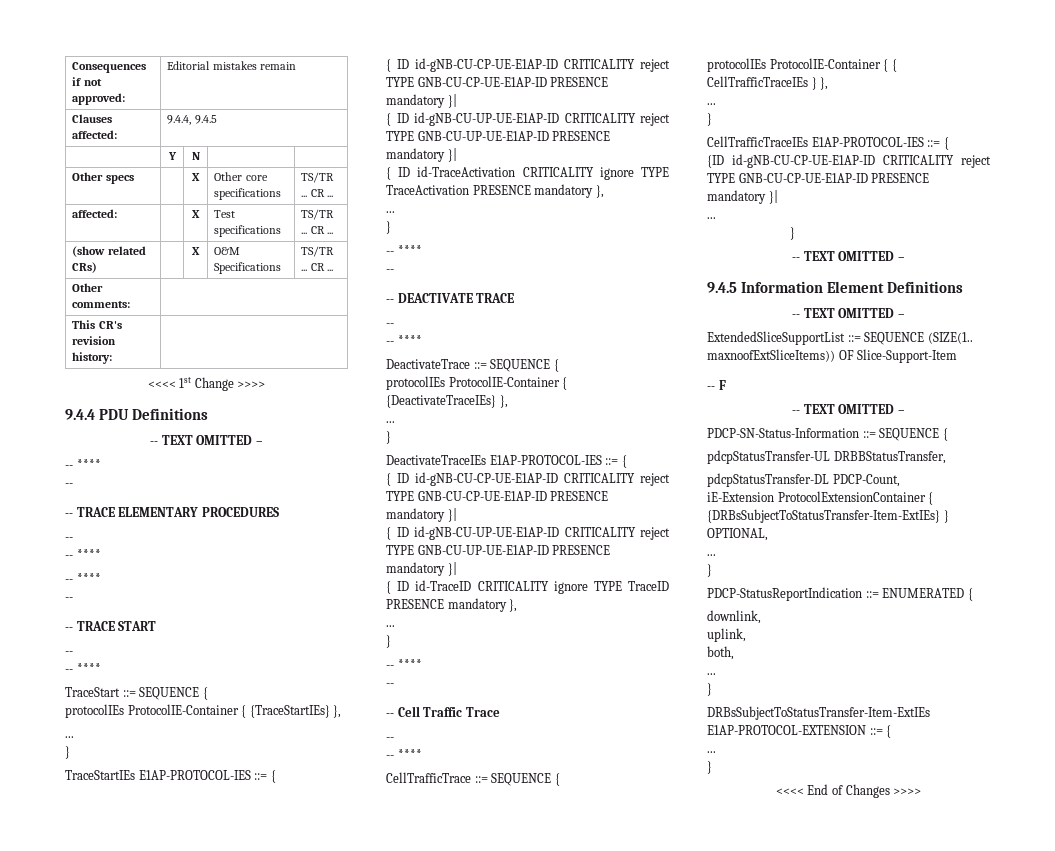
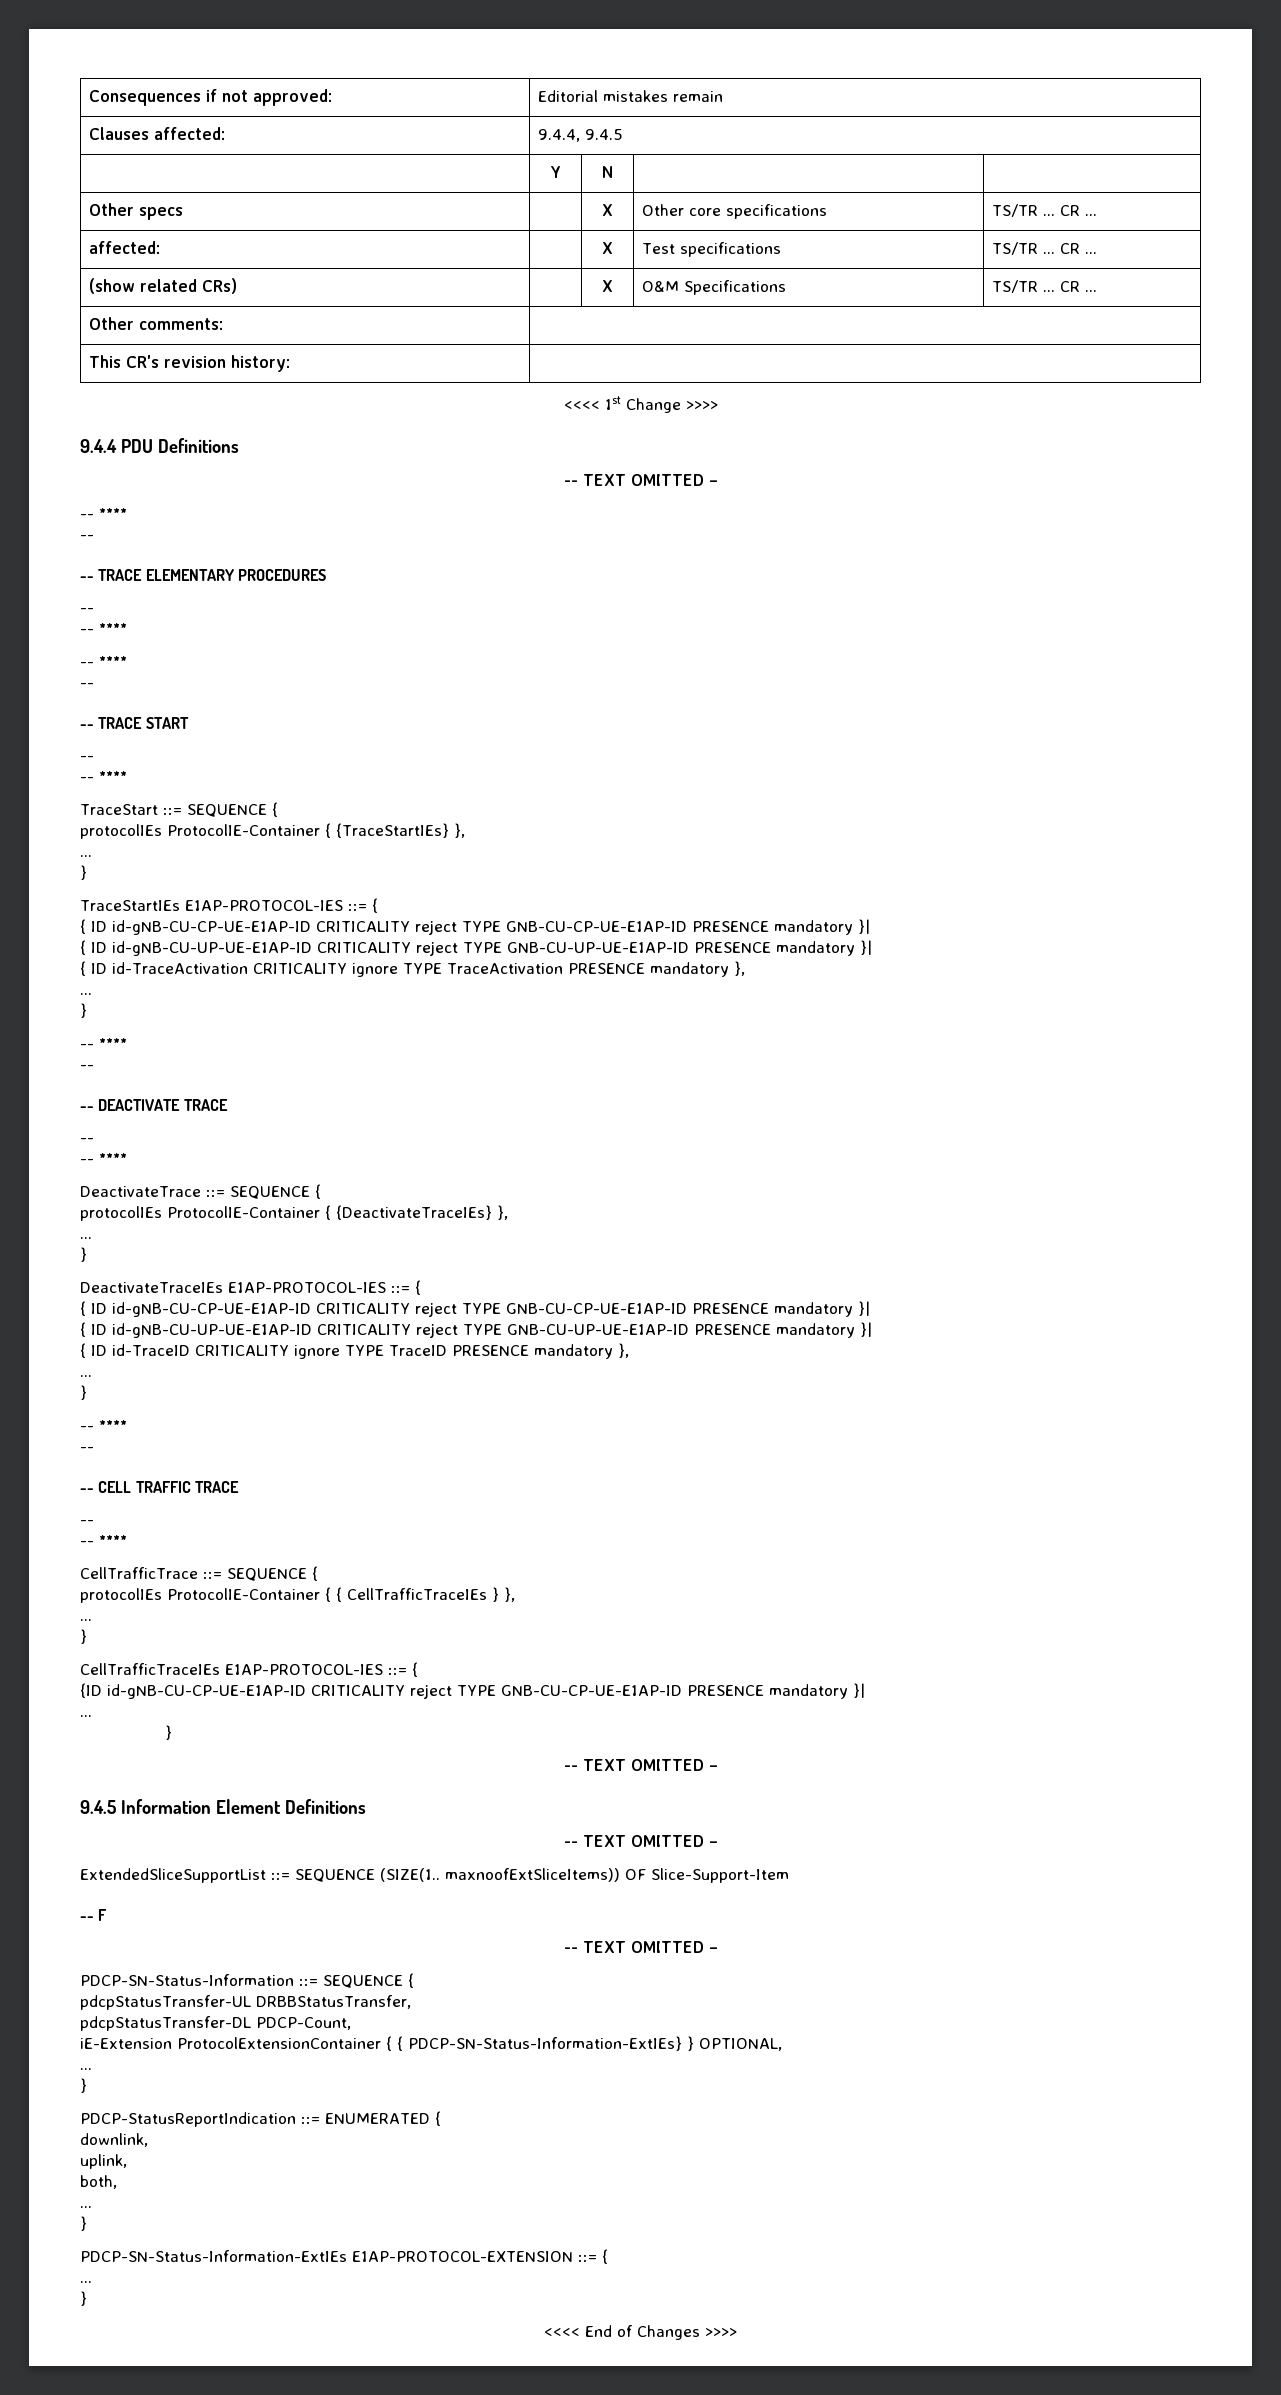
- -- Cell Traffic Trace
+ -- CELL TRAFFIC TRACE
- iE-Extension ProtocolExtensionContainer { {DRBsSubjectToStatusTransfer-Item-ExtIEs} } OPTIONAL,
+ iE-Extension ProtocolExtensionContainer { { PDCP-SN-Status-Information-ExtIEs} } OPTIONAL,
- DRBsSubjectToStatusTransfer-Item-ExtIEs E1AP-PROTOCOL-EXTENSION ::= {
+ PDCP-SN-Status-Information-ExtIEs E1AP-PROTOCOL-EXTENSION ::= {

